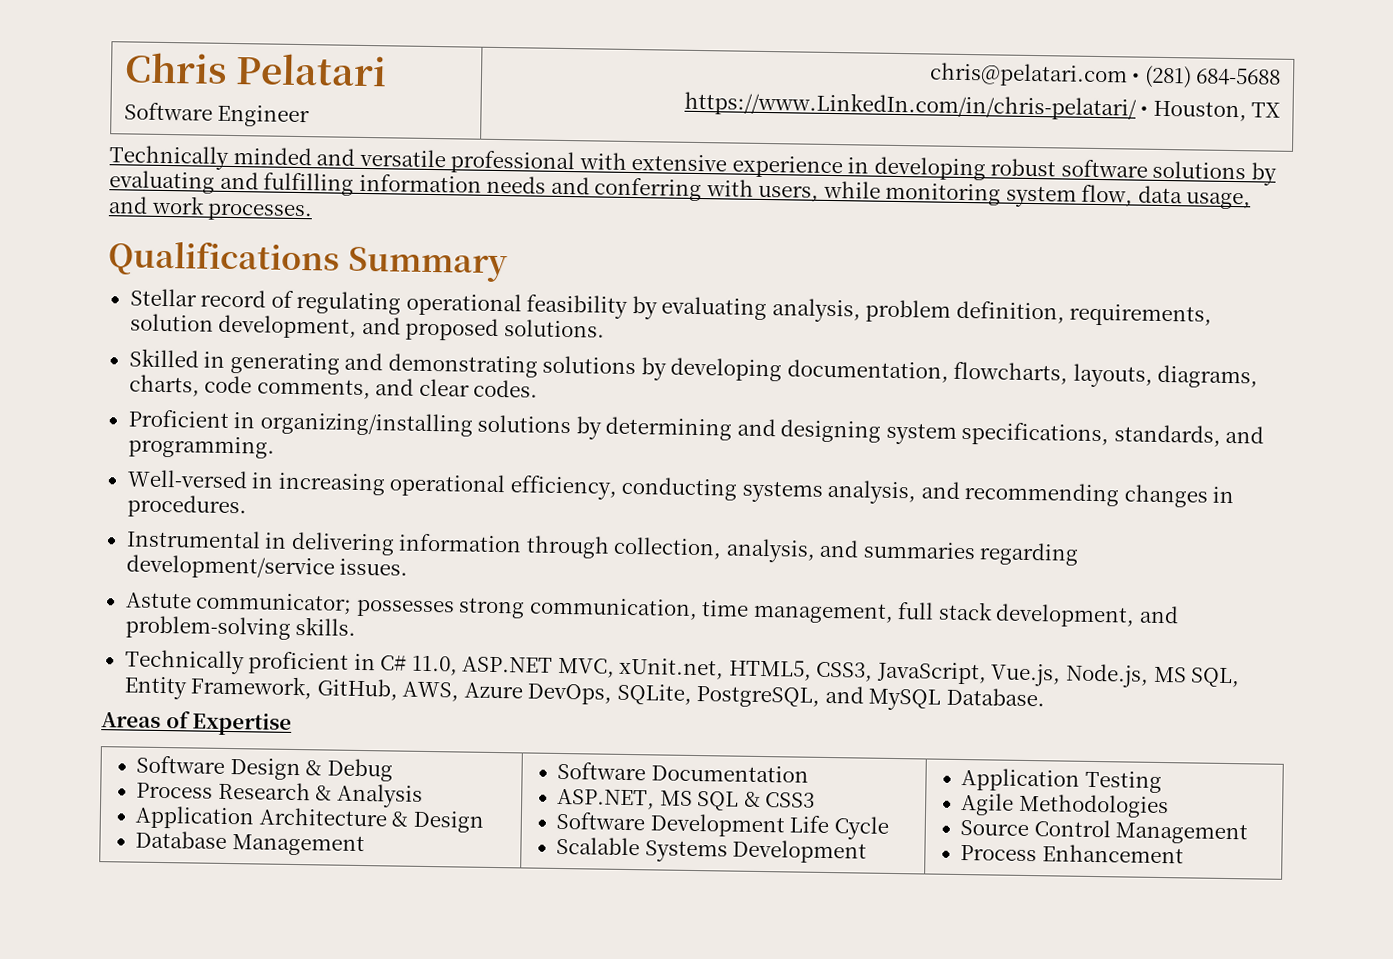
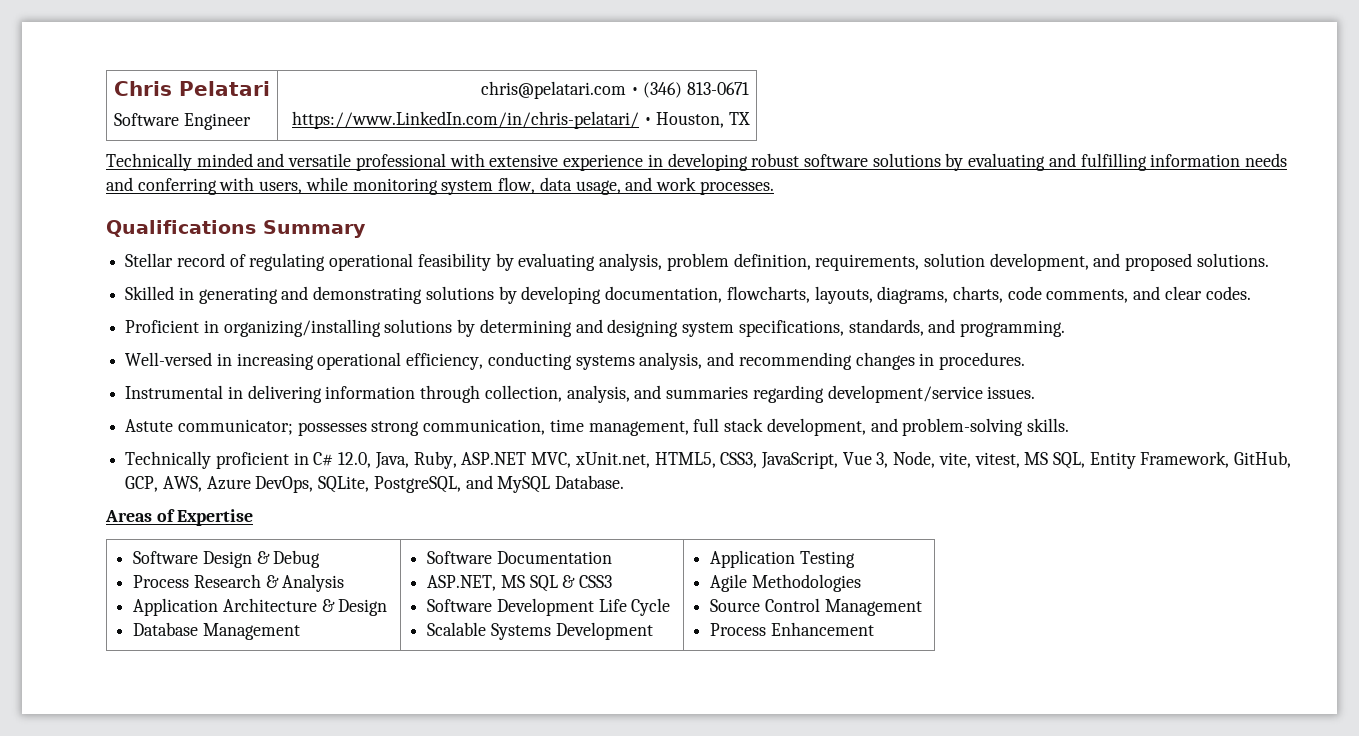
  Chris Pelatari
- Software Engineer | chris@pelatari.com • (281) 684-5688
+ Software Engineer | chris@pelatari.com • (346) 813-0671
- Technically proficient in C# 11.0, ASP.NET MVC, xUnit.net, HTML5, CSS3, JavaScript, Vue.js, Node.js, MS SQL, Entity Framework, GitHub, AWS, Azure DevOps, SQLite, PostgreSQL, and MySQL Database.
+ Technically proficient in C# 12.0, Java, Ruby, ASP.NET MVC, xUnit.net, HTML5, CSS3, JavaScript, Vue 3, Node, vite, vitest, MS SQL, Entity Framework, GitHub, GCP, AWS, Azure DevOps, SQLite, PostgreSQL, and MySQL Database.

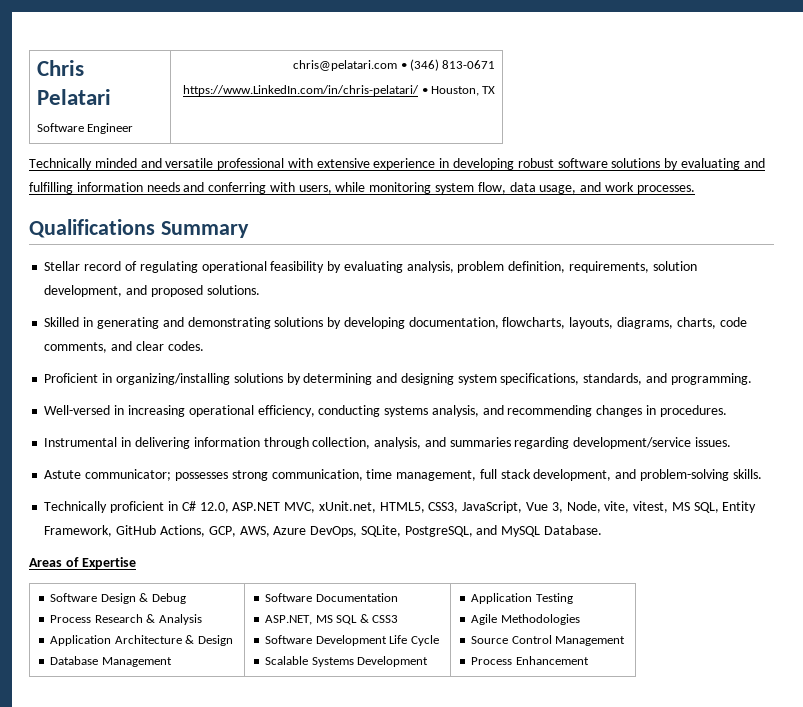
- Technically proficient in C# 12.0, Java, Ruby, ASP.NET MVC, xUnit.net, HTML5, CSS3, JavaScript, Vue 3, Node, vite, vitest, MS SQL, Entity Framework, GitHub, GCP, AWS, Azure DevOps, SQLite, PostgreSQL, and MySQL Database.
+ Technically proficient in C# 12.0, ASP.NET MVC, xUnit.net, HTML5, CSS3, JavaScript, Vue 3, Node, vite, vitest, MS SQL, Entity Framework, GitHub Actions, GCP, AWS, Azure DevOps, SQLite, PostgreSQL, and MySQL Database.

